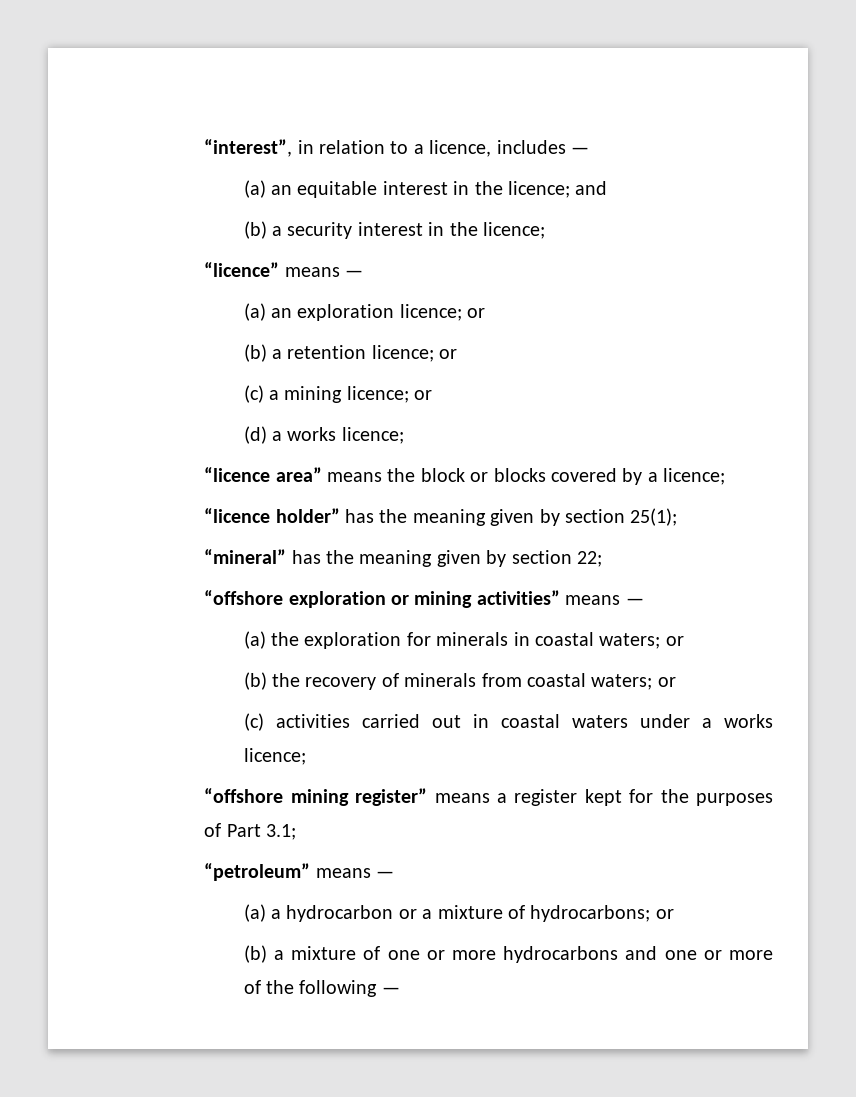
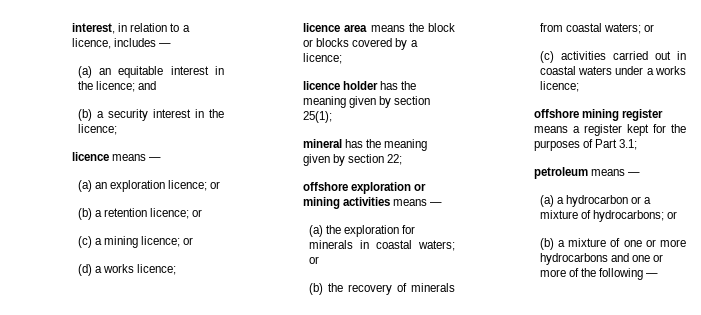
- “interest”, in relation to a licence, includes —
+ interest, in relation to a licence, includes —
- “licence” means —
+ licence means —
- “licence area” means the block or blocks covered by a licence;
+ licence area means the block or blocks covered by a licence;
- “licence holder” has the meaning given by section 25(1);
+ licence holder has the meaning given by section 25(1);
- “mineral” has the meaning given by section 22;
+ mineral has the meaning given by section 22;
- “offshore exploration or mining activities” means —
+ offshore exploration or mining activities means —
- “offshore mining register” means a register kept for the purposes of Part 3.1;
+ offshore mining register means a register kept for the purposes of Part 3.1;
- “petroleum” means —
+ petroleum means —

